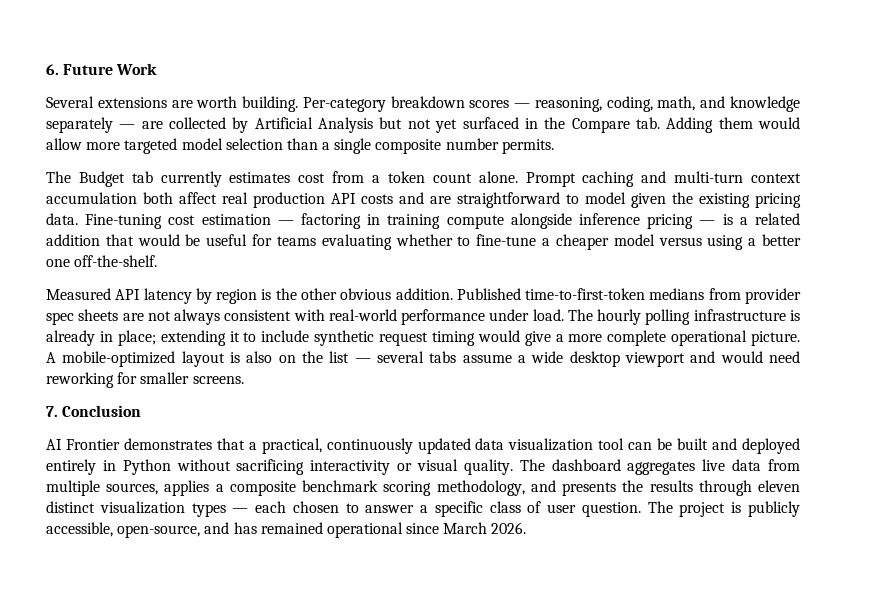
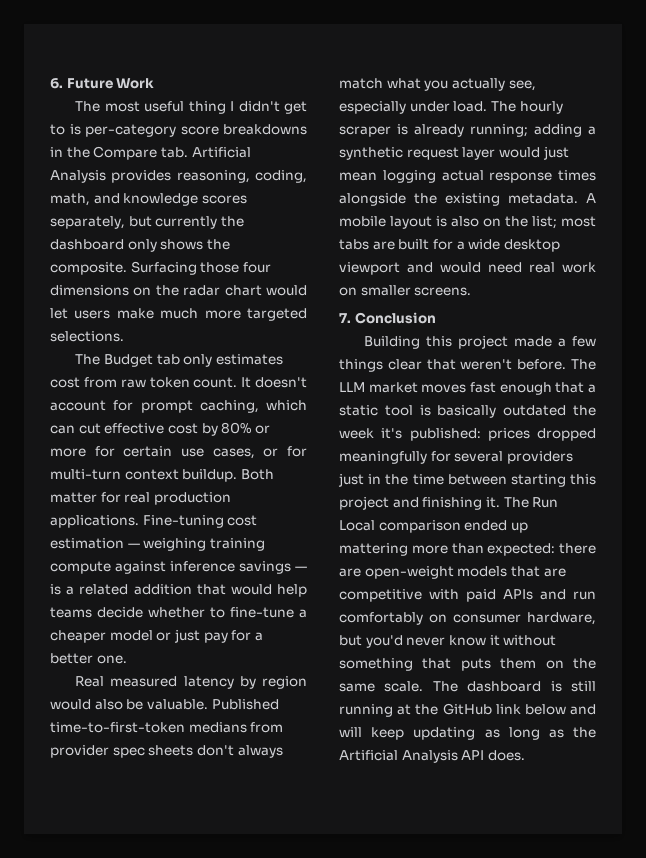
- Several extensions are worth building. Per-category breakdown scores — reasoning, coding, math, and knowledge separately — are collected by Artificial Analysis but not yet surfaced in the Compare tab. Adding them would allow more targeted model selection than a single composite number permits.
+ The most useful thing I didn't get to is per-category score breakdowns in the Compare tab. Artificial Analysis provides reasoning, coding, math, and knowledge scores separately, but currently the dashboard only shows the composite. Surfacing those four dimensions on the radar chart would let users make much more targeted selections.
- The Budget tab currently estimates cost from a token count alone. Prompt caching and multi-turn context accumulation both affect real production API costs and are straightforward to model given the existing pricing data. Fine-tuning cost estimation — factoring in training compute alongside inference pricing — is a related addition that would be useful for teams evaluating whether to fine-tune a cheaper model versus using a better one off-the-shelf.
- Measured API latency by region is the other obvious addition.
+ The Budget tab only estimates cost from raw token count. It doesn't account for prompt caching, which can cut effective cost by 80% or more for certain use cases, or for multi-turn context buildup. Both matter for real production applications. Fine-tuning cost estimation — weighing training compute against inference savings — is a related addition that would help teams decide whether to fine-tune a cheaper model or just pay for a better one.
+ Real measured latency by region would also be valuable.
- Published time-to-first-token medians from provider spec sheets are not always consistent with real-world performance under load. The hourly polling infrastructure is already in place; extending it to include synthetic request timing would give a more complete operational picture. A mobile-optimized layout is also on the list — several tabs assume a wide desktop viewport and would need reworking for smaller screens.
+ Published time-to-first-token medians from provider spec sheets don't always match what you actually see, especially under load. The hourly scraper is already running; adding a synthetic request layer would just mean logging actual response times alongside the existing metadata. A mobile layout is also on the list; most tabs are built for a wide desktop viewport and would need real work on smaller screens.
- AI Frontier demonstrates that a practical, continuously updated data visualization tool can be built and deployed entirely in Python without sacrificing interactivity or visual quality. The dashboard aggregates live data from multiple sources, applies a composite benchmark scoring methodology, and presents the results through eleven distinct visualization types — each chosen to answer a specific class of user question. The project is publicly accessible, open-source, and has remained operational since March 2026.
+ Building this project made a few things clear that weren't before. The LLM market moves fast enough that a static tool is basically outdated the week it's published: prices dropped meaningfully for several providers just in the time between starting this project and finishing it. The Run Local comparison ended up mattering more than expected: there are open-weight models that are competitive with paid APIs and run comfortably on consumer hardware, but you'd never know it without something that puts them on the same scale. The dashboard is still running at the GitHub link below and will keep updating as long as the Artificial Analysis API does.

